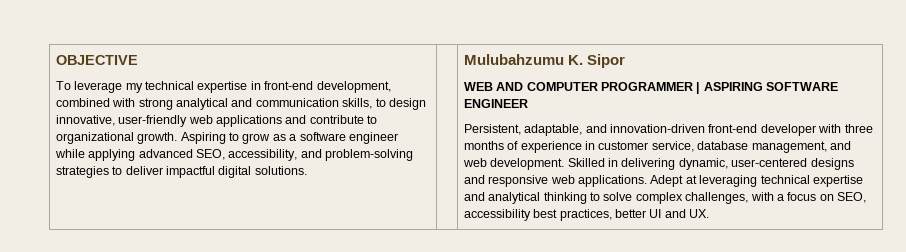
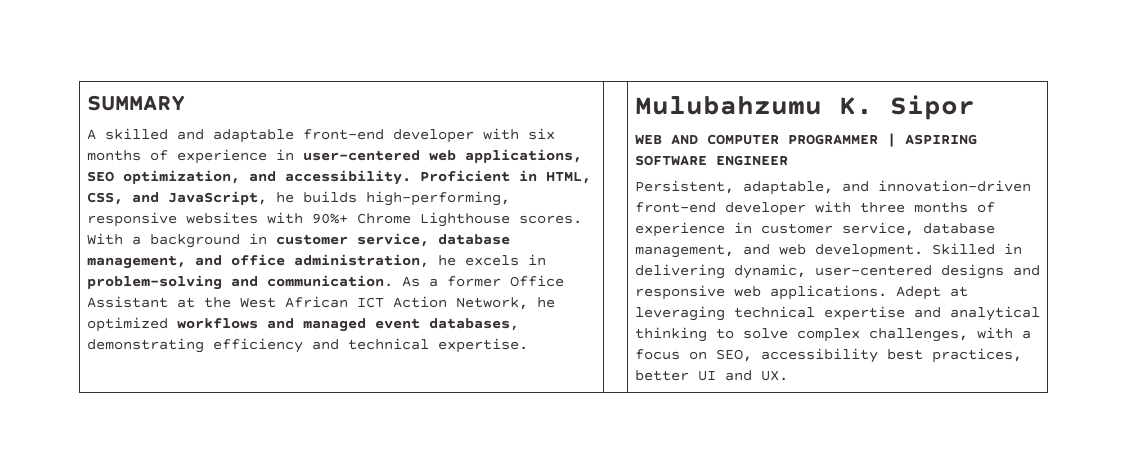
- OBJECTIVE
- To leverage my technical expertise in front-end development, combined with strong analytical and communication skills, to design innovative, user-friendly web applications and contribute to organizational growth. Aspiring to grow as a software engineer while applying advanced SEO, accessibility, and problem-solving strategies to deliver impactful digital solutions.
+ SUMMARY
+ A skilled and adaptable front-end developer with six months of experience in user-centered web applications, SEO optimization, and accessibility. Proficient in HTML, CSS, and JavaScript, he builds high-performing, responsive websites with 90%+ Chrome Lighthouse scores. With a background in customer service, database management, and office administration, he excels in problem-solving and communication. As a former Office Assistant at the West African ICT Action Network, he optimized workflows and managed event databases, demonstrating efficiency and technical expertise.

